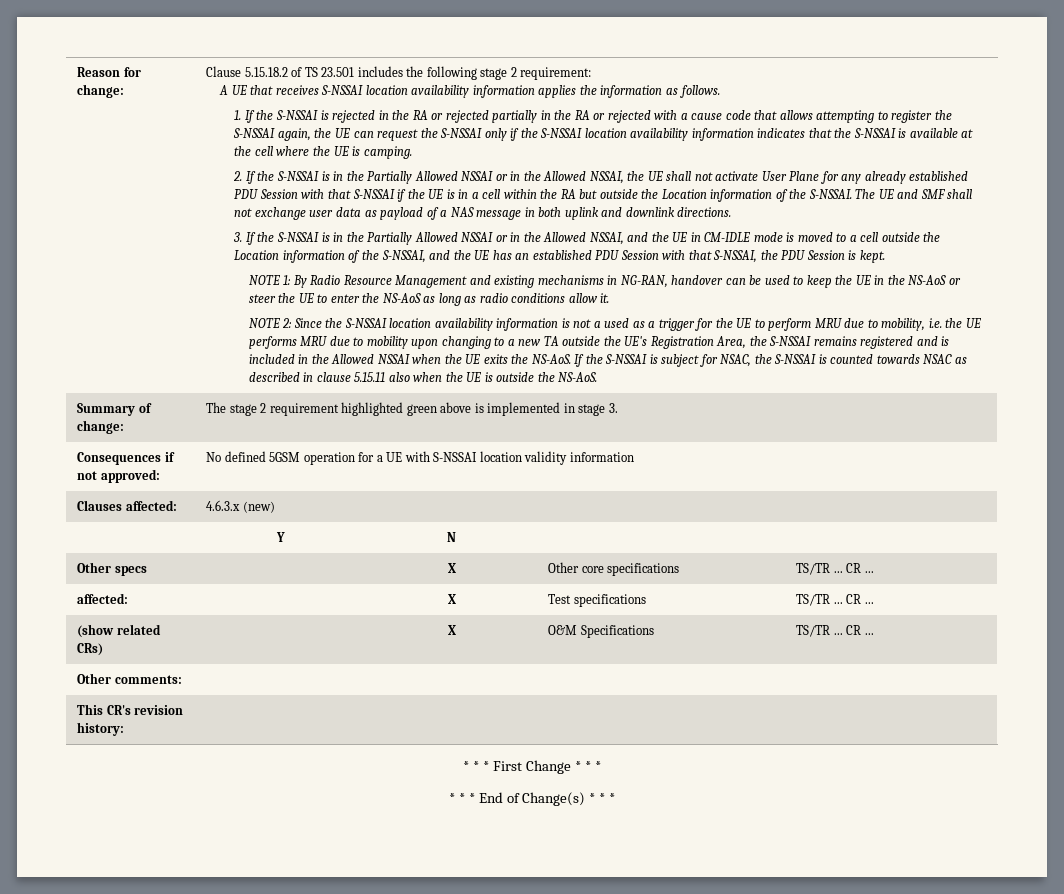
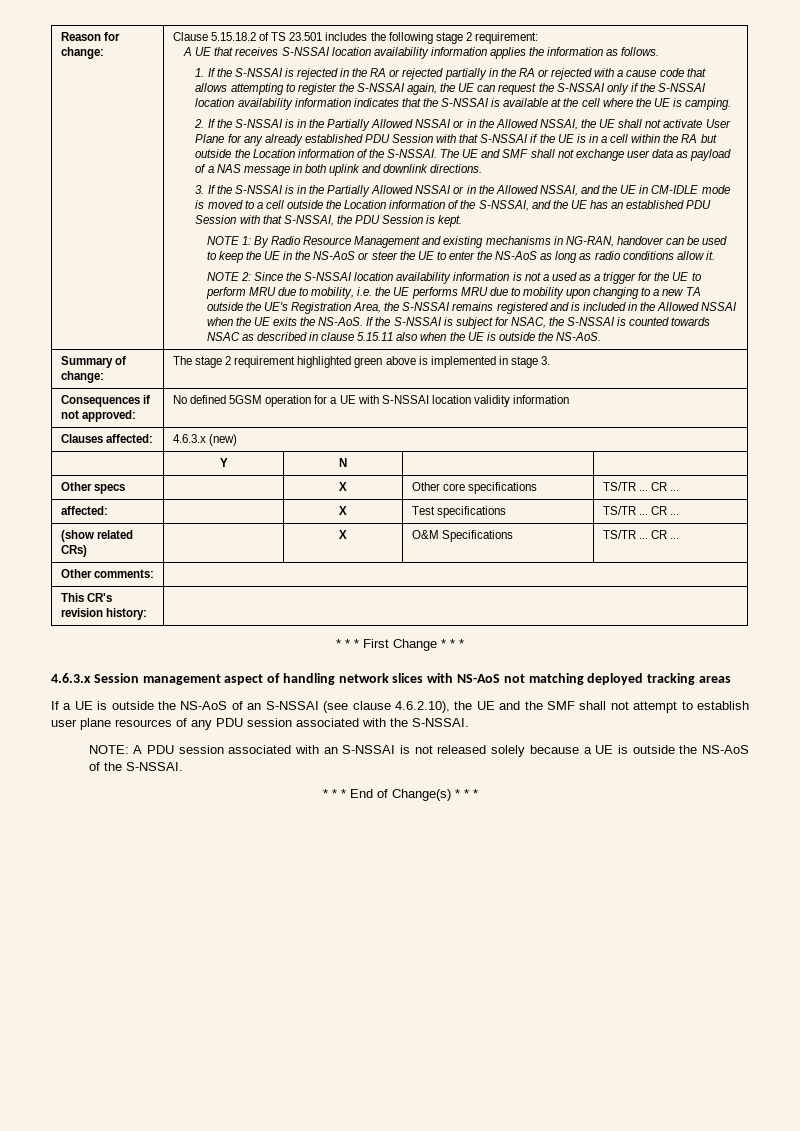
+ 4.6.3.x Session management aspect of handling network slices with NS-AoS not matching deployed tracking areas
+ If a UE is outside the NS-AoS of an S-NSSAI (see clause 4.6.2.10), the UE and the SMF shall not attempt to establish user plane resources of any PDU session associated with the S-NSSAI.
+ NOTE: A PDU session associated with an S-NSSAI is not released solely because a UE is outside the NS-AoS of the S-NSSAI.

